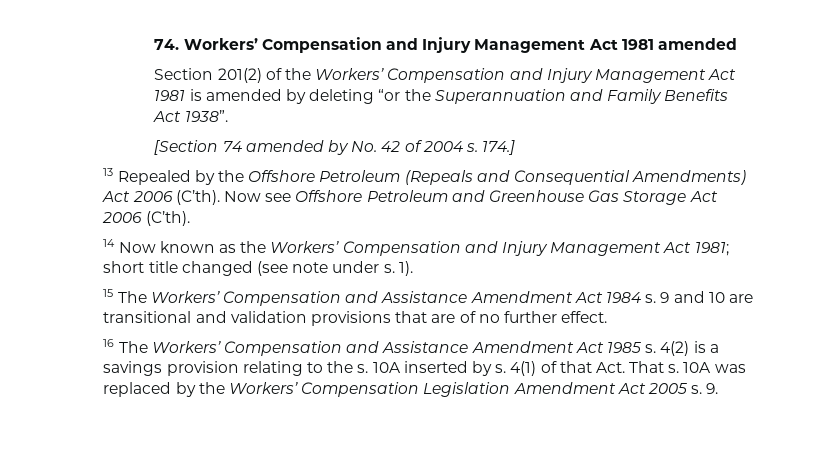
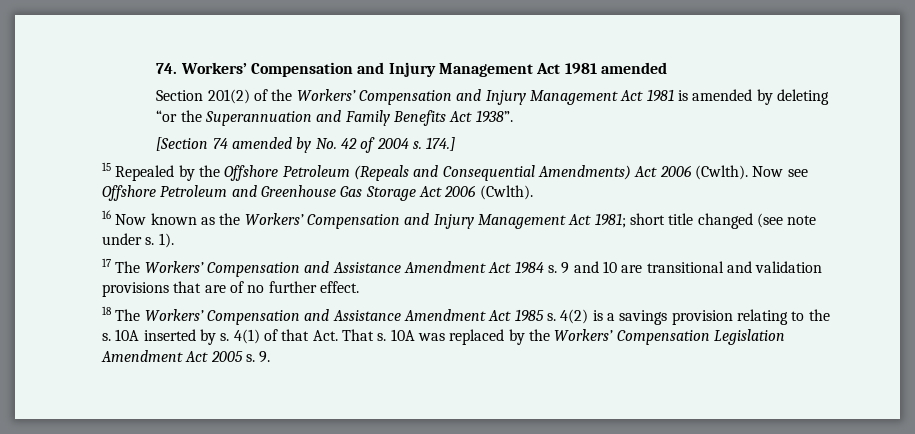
- 13 Repealed by the Offshore Petroleum (Repeals and Consequential Amendments) Act 2006 (C’th).
+ 15 Repealed by the Offshore Petroleum (Repeals and Consequential Amendments) Act 2006 (Cwlth).
- Now see Offshore Petroleum and Greenhouse Gas Storage Act 2006 (C’th).
- 14 Now known as the Workers’ Compensation and Injury Management Act 1981; short title changed (see note under s.
+ Now see Offshore Petroleum and Greenhouse Gas Storage Act 2006 (Cwlth).
+ 16 Now known as the Workers’ Compensation and Injury Management Act 1981; short title changed (see note under s.
- 15 The Workers’ Compensation and Assistance Amendment Act 1984 s.
+ 17 The Workers’ Compensation and Assistance Amendment Act 1984 s.
- 16 The Workers’ Compensation and Assistance Amendment Act 1985 s.
+ 18 The Workers’ Compensation and Assistance Amendment Act 1985 s.

